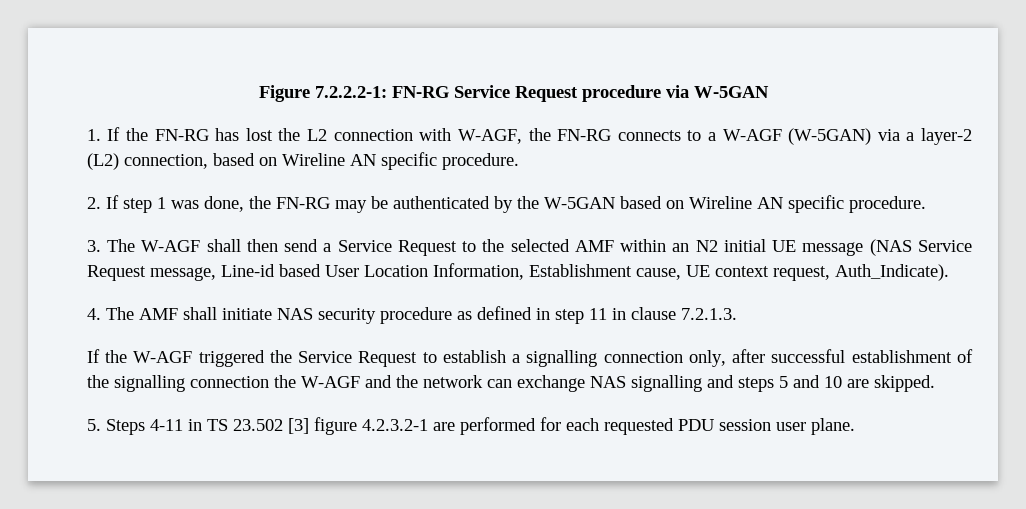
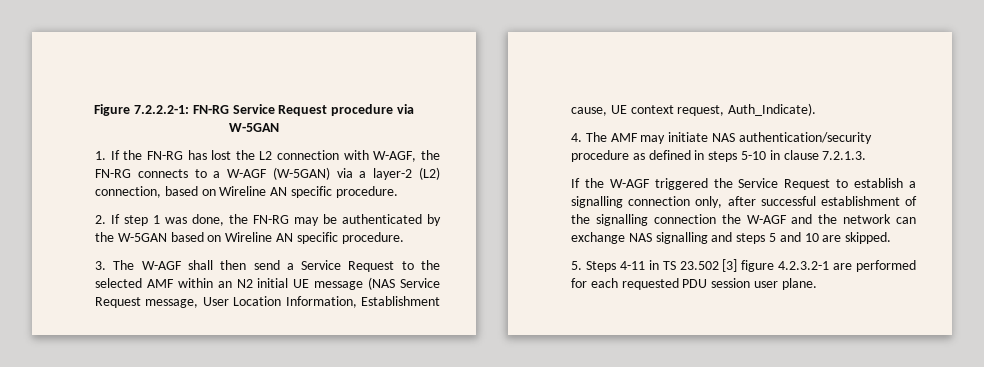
- 3. The W-AGF shall then send a Service Request to the selected AMF within an N2 initial UE message (NAS Service Request message, Line-id based User Location Information, Establishment cause, UE context request, Auth_Indicate).
+ 3. The W-AGF shall then send a Service Request to the selected AMF within an N2 initial UE message (NAS Service Request message, User Location Information, Establishment cause, UE context request, Auth_Indicate).
- 4. The AMF shall initiate NAS security procedure as defined in step 11 in clause 7.2.1.3.
+ 4. The AMF may initiate NAS authentication/security procedure as defined in steps 5-10 in clause 7.2.1.3.

